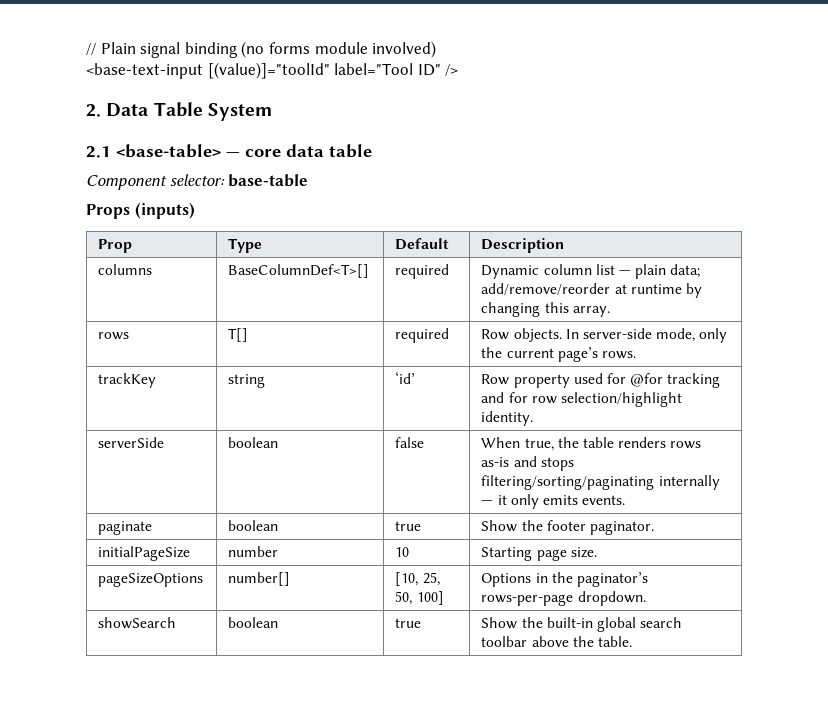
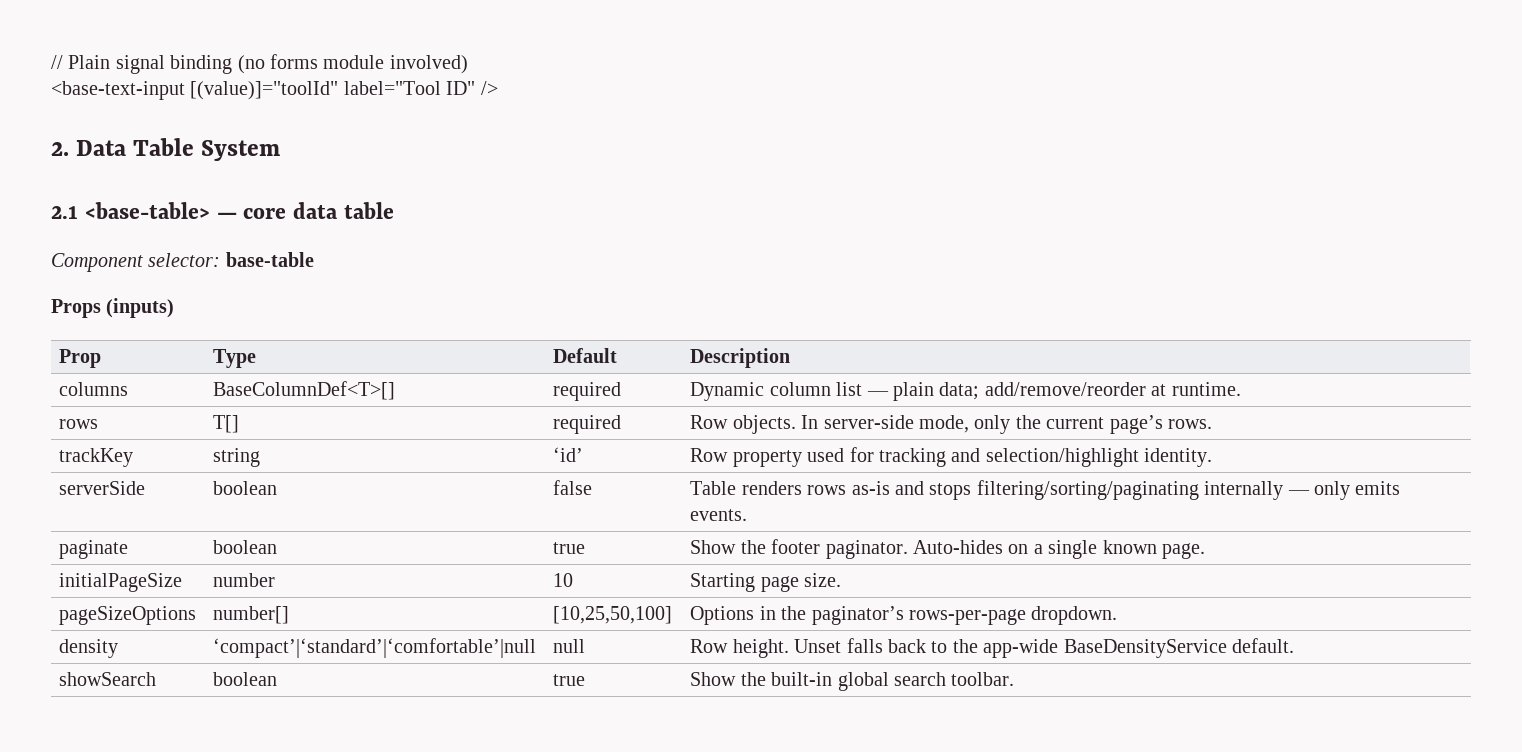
- columns | BaseColumnDef<T>[] | required | Dynamic column list — plain data; add/remove/reorder at runtime by changing this array.
+ columns | BaseColumnDef<T>[] | required | Dynamic column list — plain data; add/remove/reorder at runtime.
- trackKey | string | ‘id’ | Row property used for @for tracking and for row selection/highlight identity.
+ trackKey | string | ‘id’ | Row property used for tracking and selection/highlight identity.
- serverSide | boolean | false | When true, the table renders rows as-is and stops filtering/sorting/paginating internally — it only emits events.
+ serverSide | boolean | false | Table renders rows as-is and stops filtering/sorting/paginating internally — only emits events.
- paginate | boolean | true | Show the footer paginator.
+ paginate | boolean | true | Show the footer paginator. Auto-hides on a single known page.
- pageSizeOptions | number[] | [10, 25, 50, 100] | Options in the paginator’s rows-per-page dropdown.
+ pageSizeOptions | number[] | [10,25,50,100] | Options in the paginator’s rows-per-page dropdown.
+ density | ‘compact’|‘standard’|‘comfortable’|null | null | Row height. Unset falls back to the app-wide BaseDensityService default.
- showSearch | boolean | true | Show the built-in global search toolbar above the table.
+ showSearch | boolean | true | Show the built-in global search toolbar.

